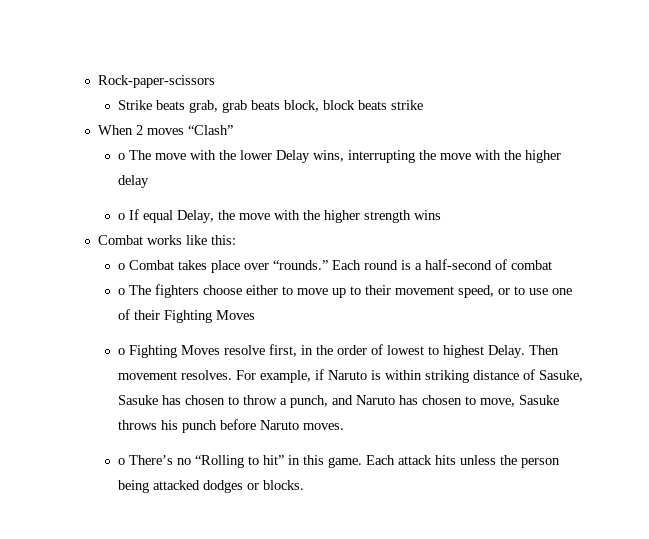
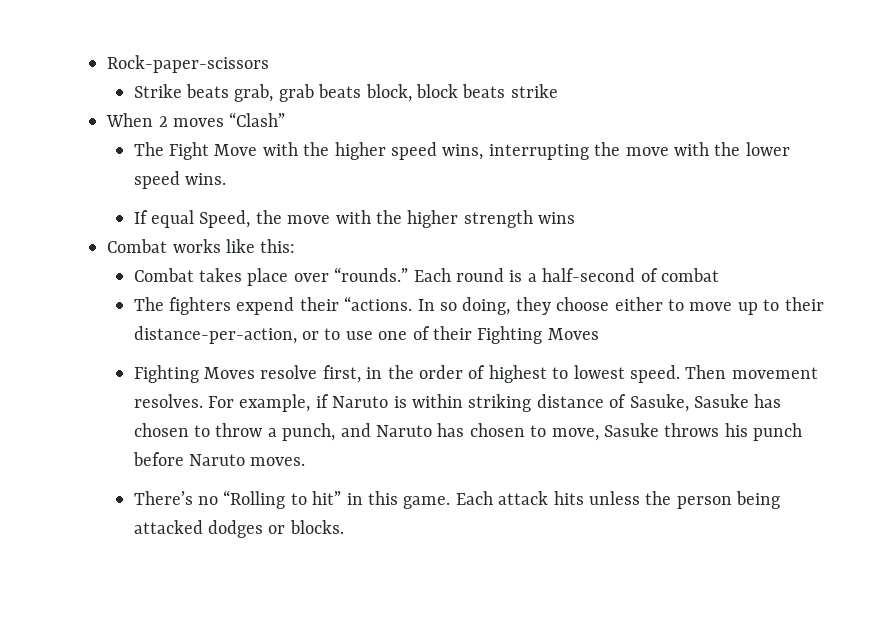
- o The move with the lower Delay wins, interrupting the move with the higher delay
- o If equal Delay, the move with the higher strength wins
+ The Fight Move with the higher speed wins, interrupting the move with the lower speed wins.
+ If equal Speed, the move with the higher strength wins
- o Combat takes place over “rounds.”
+ Combat takes place over “rounds.”
- o The fighters choose either to move up to their movement speed, or to use one of their Fighting Moves
+ The fighters expend their “actions. In so doing, they choose either to move up to their distance-per-action, or to use one of their Fighting Moves
- o Fighting Moves resolve first, in the order of lowest to highest Delay.
+ Fighting Moves resolve first, in the order of highest to lowest speed.
- o There’s no “Rolling to hit” in this game.
+ There’s no “Rolling to hit” in this game.

